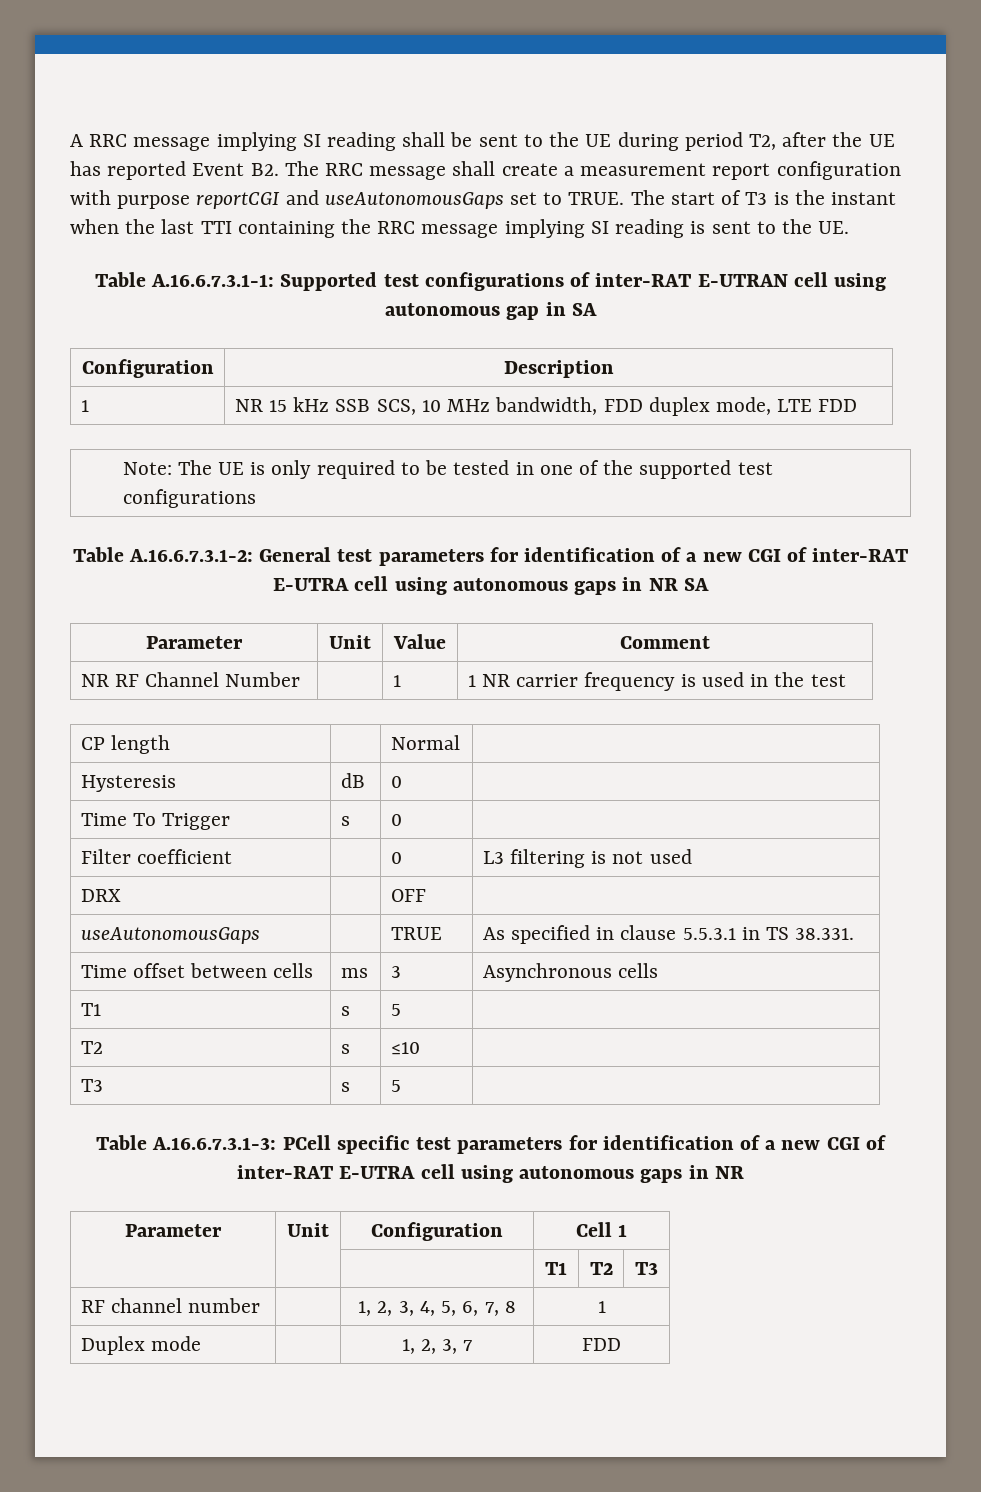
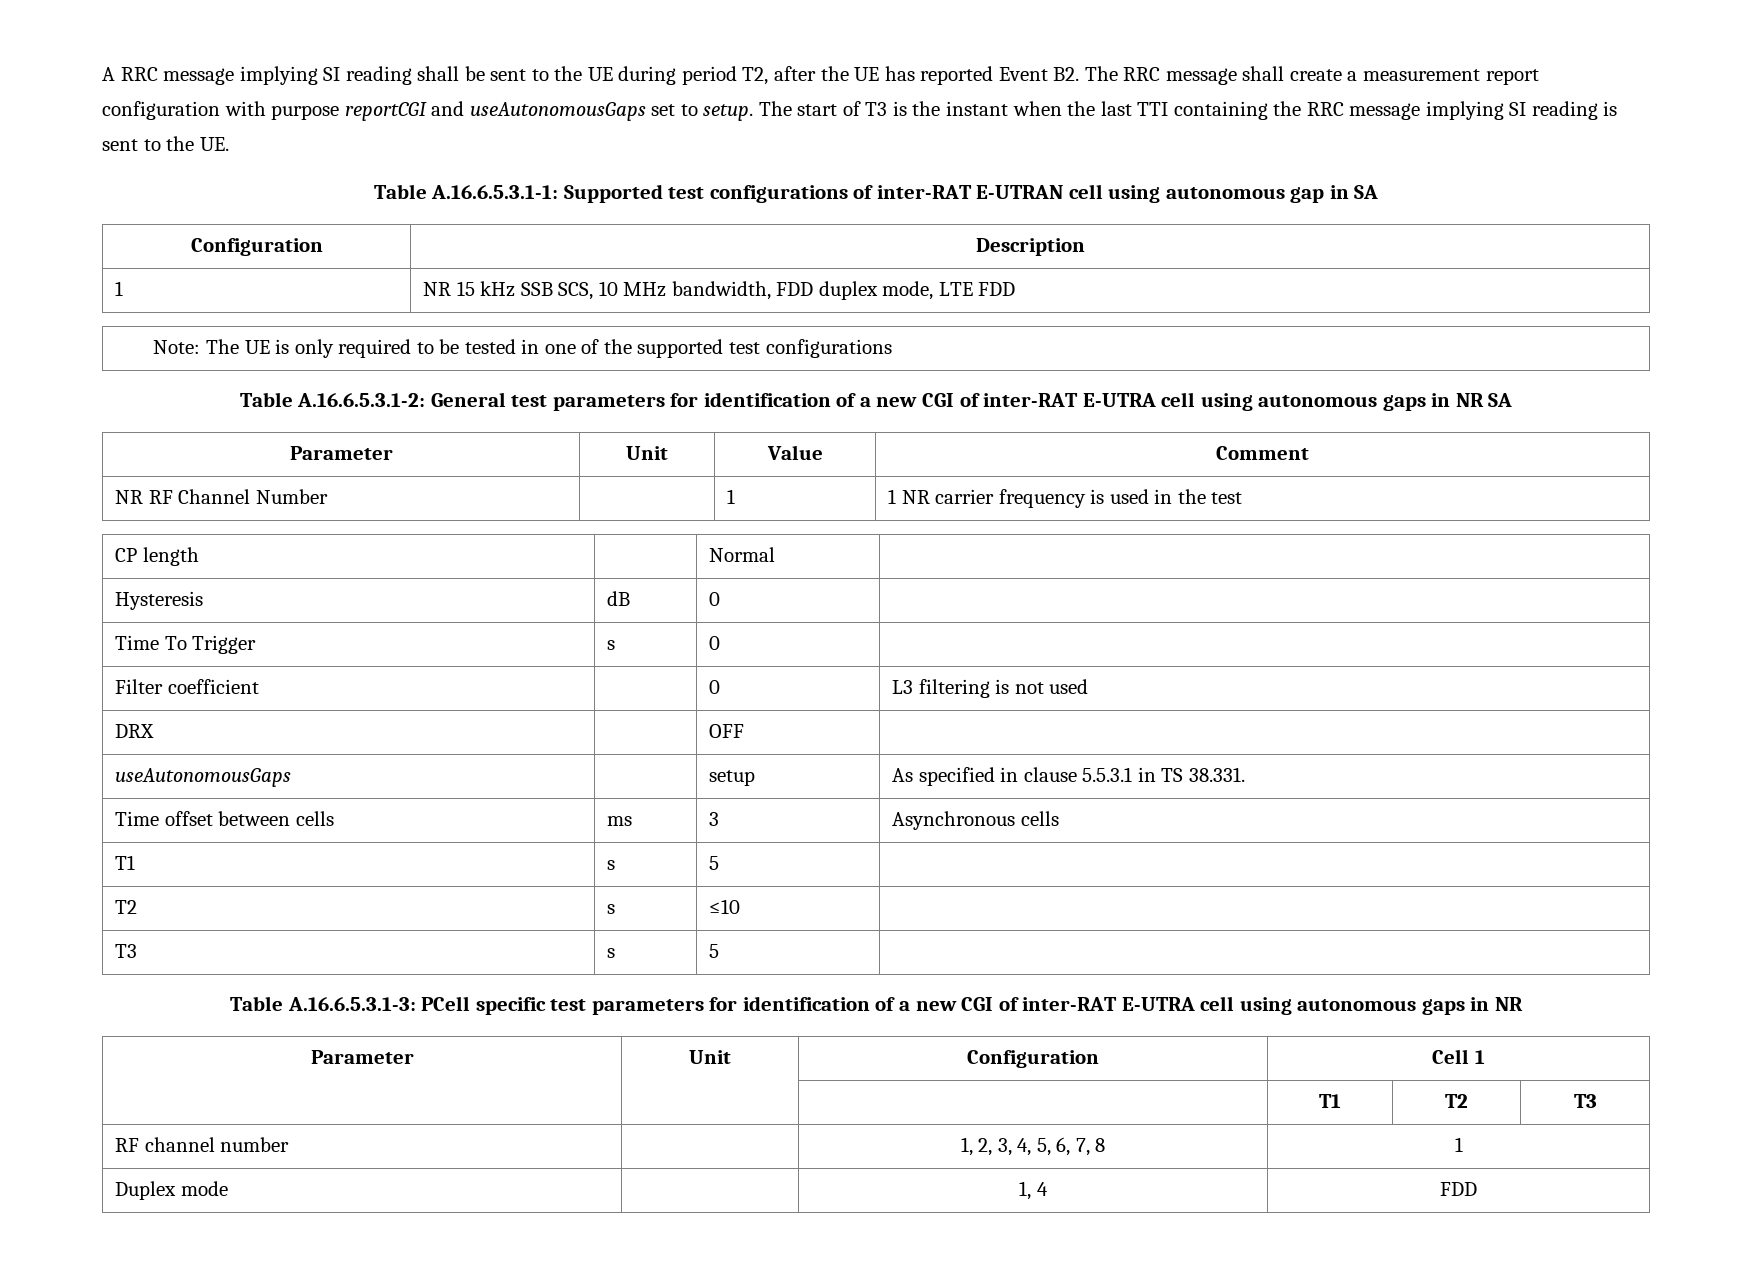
- A RRC message implying SI reading shall be sent to the UE during period T2, after the UE has reported Event B2. The RRC message shall create a measurement report configuration with purpose reportCGI and useAutonomousGaps set to TRUE.
+ A RRC message implying SI reading shall be sent to the UE during period T2, after the UE has reported Event B2. The RRC message shall create a measurement report configuration with purpose reportCGI and useAutonomousGaps set to setup.
- Table A.16.6.7.3.1-1: Supported test configurations of inter-RAT E-UTRAN cell using autonomous gap in SA
+ Table A.16.6.5.3.1-1: Supported test configurations of inter-RAT E-UTRAN cell using autonomous gap in SA
- Table A.16.6.7.3.1-2: General test parameters for identification of a new CGI of inter-RAT E-UTRA cell using autonomous gaps in NR SA
+ Table A.16.6.5.3.1-2: General test parameters for identification of a new CGI of inter-RAT E-UTRA cell using autonomous gaps in NR SA
- useAutonomousGaps | | TRUE | As specified in clause 5.5.3.1 in TS 38.331.
+ useAutonomousGaps | | setup | As specified in clause 5.5.3.1 in TS 38.331.
- Table A.16.6.7.3.1-3: PCell specific test parameters for identification of a new CGI of inter-RAT E-UTRA cell using autonomous gaps in NR
+ Table A.16.6.5.3.1-3: PCell specific test parameters for identification of a new CGI of inter-RAT E-UTRA cell using autonomous gaps in NR
- Duplex mode | | 1, 2, 3, 7 | FDD
+ Duplex mode | | 1, 4 | FDD

